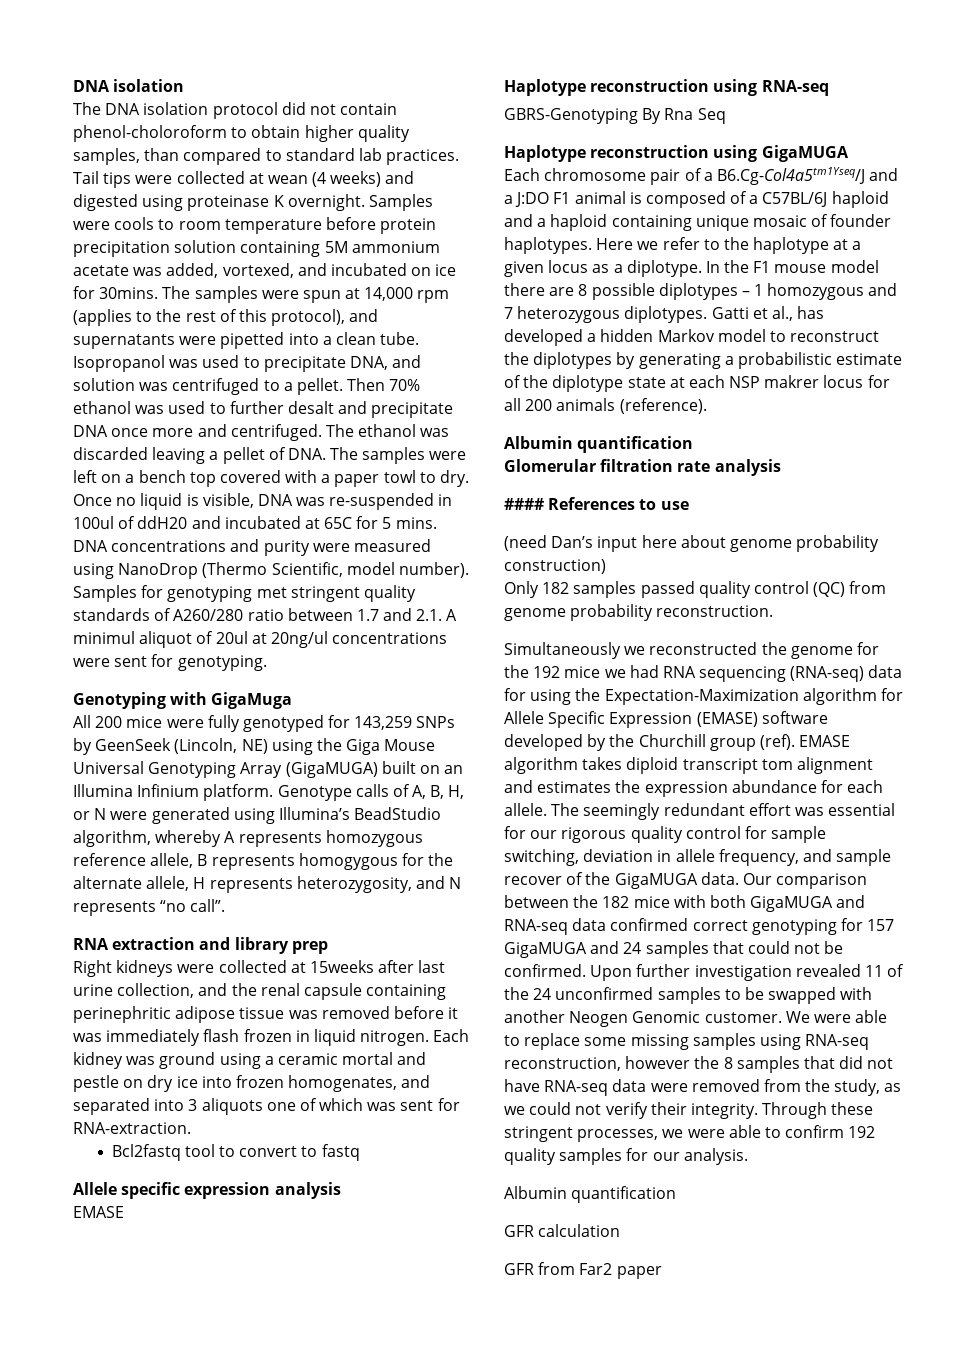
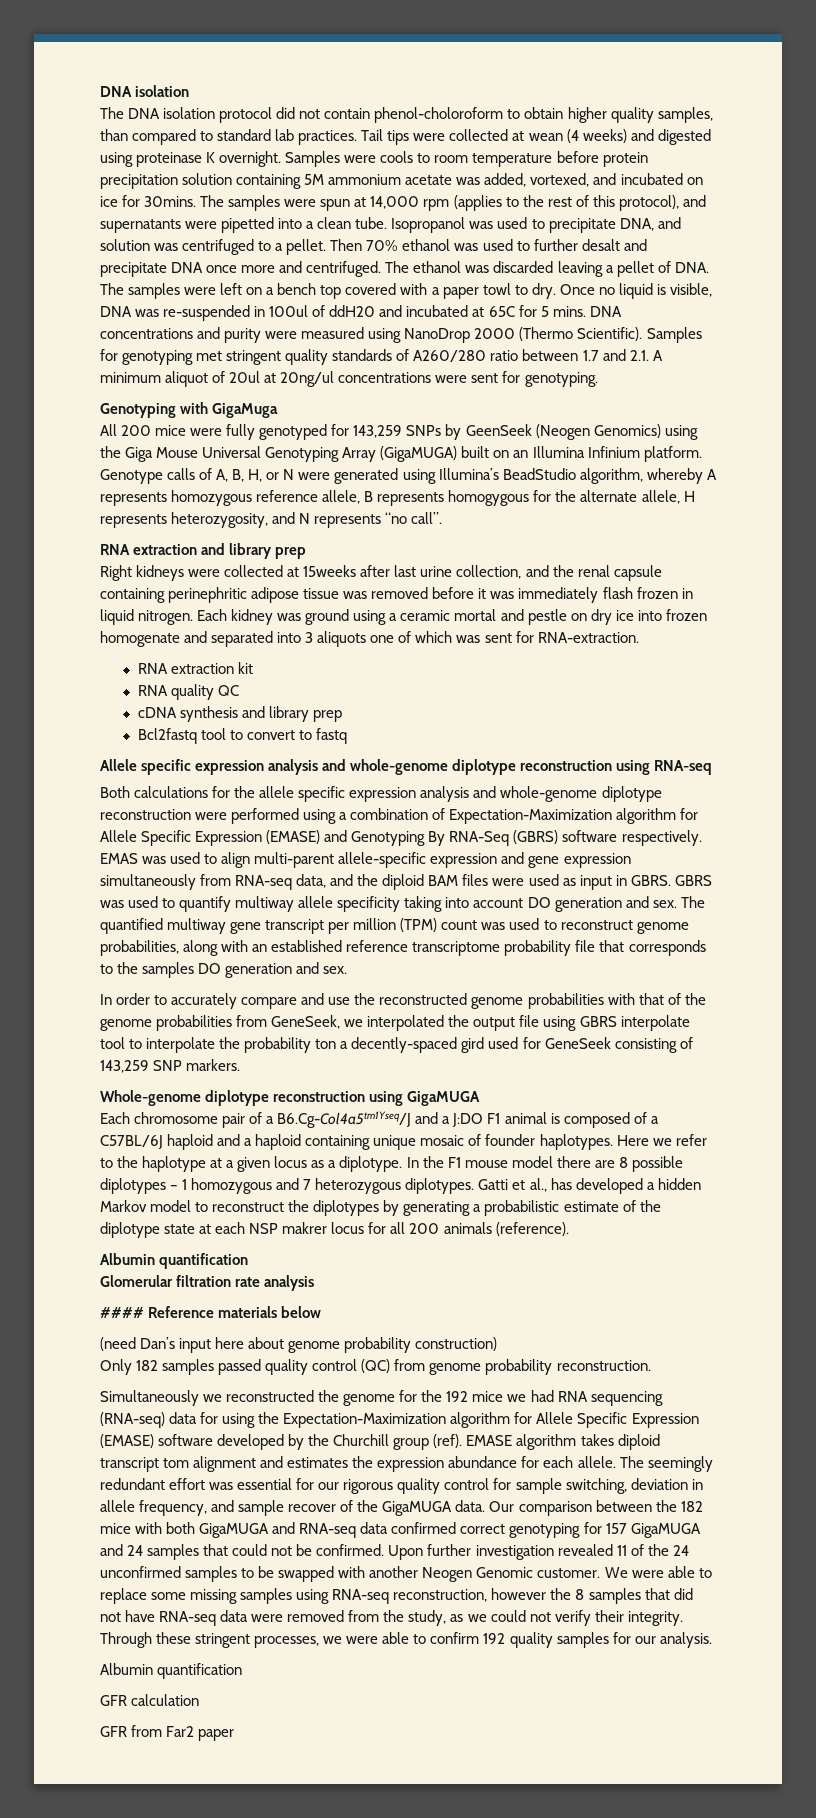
- DNA concentrations and purity were measured using NanoDrop (Thermo Scientific, model number).
+ DNA concentrations and purity were measured using NanoDrop 2000 (Thermo Scientific).
- Samples for genotyping met stringent quality standards of A260/280 ratio between 1.7 and 2.1. A minimul aliquot of 20ul at 20ng/ul concentrations were sent for genotyping.
+ Samples for genotyping met stringent quality standards of A260/280 ratio between 1.7 and 2.1. A minimum aliquot of 20ul at 20ng/ul concentrations were sent for genotyping.
- All 200 mice were fully genotyped for 143,259 SNPs by GeenSeek (Lincoln, NE) using the Giga Mouse Universal Genotyping Array (GigaMUGA) built on an Illumina Infinium platform.
+ All 200 mice were fully genotyped for 143,259 SNPs by GeenSeek (Neogen Genomics) using the Giga Mouse Universal Genotyping Array (GigaMUGA) built on an Illumina Infinium platform.
- Each kidney was ground using a ceramic mortal and pestle on dry ice into frozen homogenates, and separated into 3 aliquots one of which was sent for RNA-extraction.
+ Each kidney was ground using a ceramic mortal and pestle on dry ice into frozen homogenate and separated into 3 aliquots one of which was sent for RNA-extraction.
+ RNA extraction kit
+ RNA quality QC
+ cDNA synthesis and library prep
- Allele specific expression analysis
- EMASE
- Haplotype reconstruction using RNA-seq
+ Allele specific expression analysis and whole-genome diplotype reconstruction using RNA-seq
- GBRS-Genotyping By Rna Seq
- Haplotype reconstruction using GigaMUGA
+ Both calculations for the allele specific expression analysis and whole-genome diplotype reconstruction were performed using a combination of Expectation-Maximization algorithm for Allele Specific Expression (EMASE) and Genotyping By RNA-Seq (GBRS) software respectively. EMAS was used to align multi-parent allele-specific expression and gene expression simultaneously from RNA-seq data, and the diploid BAM files were used as input in GBRS. GBRS was used to quantify multiway allele specificity taking into account DO generation and sex. The quantified multiway gene transcript per million (TPM) count was used to reconstruct genome probabilities, along with an established reference transcriptome probability file that corresponds to the samples DO generation and sex.
+ In order to accurately compare and use the reconstructed genome probabilities with that of the genome probabilities from GeneSeek, we interpolated the output file using GBRS interpolate tool to interpolate the probability ton a decently-spaced gird used for GeneSeek consisting of 143,259 SNP markers.
+ Whole-genome diplotype reconstruction using GigaMUGA
- #### References to use
+ #### Reference materials below

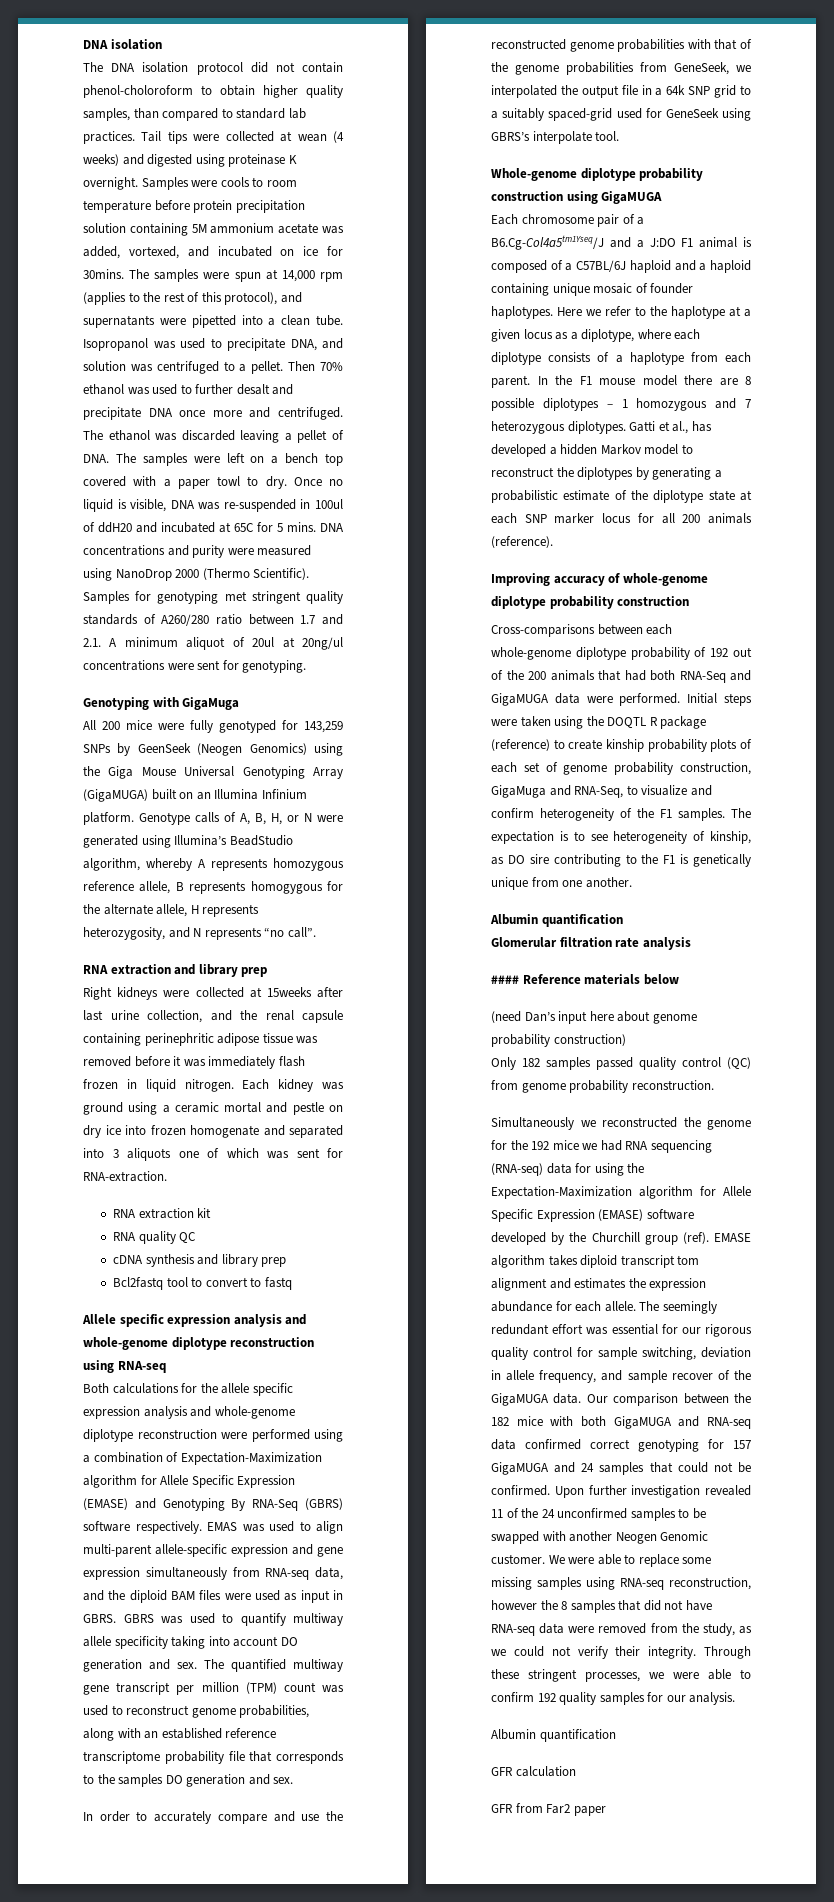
- In order to accurately compare and use the reconstructed genome probabilities with that of the genome probabilities from GeneSeek, we interpolated the output file using GBRS interpolate tool to interpolate the probability ton a decently-spaced gird used for GeneSeek consisting of 143,259 SNP markers.
+ In order to accurately compare and use the reconstructed genome probabilities with that of the genome probabilities from GeneSeek, we interpolated the output file in a 64k SNP grid to a suitably spaced-grid used for GeneSeek using GBRS’s interpolate tool.
- Whole-genome diplotype reconstruction using GigaMUGA
+ Whole-genome diplotype probability construction using GigaMUGA
- Here we refer to the haplotype at a given locus as a diplotype.
+ Here we refer to the haplotype at a given locus as a diplotype, where each diplotype consists of a haplotype from each parent.
- Gatti et al., has developed a hidden Markov model to reconstruct the diplotypes by generating a probabilistic estimate of the diplotype state at each NSP makrer locus for all 200 animals (reference).
+ Gatti et al., has developed a hidden Markov model to reconstruct the diplotypes by generating a probabilistic estimate of the diplotype state at each SNP marker locus for all 200 animals (reference).
+ Improving accuracy of whole-genome diplotype probability construction
+ Cross-comparisons between each whole-genome diplotype probability of 192 out of the 200 animals that had both RNA-Seq and GigaMUGA data were performed. Initial steps were taken using the DOQTL R package (reference) to create kinship probability plots of each set of genome probability construction, GigaMuga and RNA-Seq, to visualize and confirm heterogeneity of the F1 samples. The expectation is to see heterogeneity of kinship, as DO sire contributing to the F1 is genetically unique from one another.

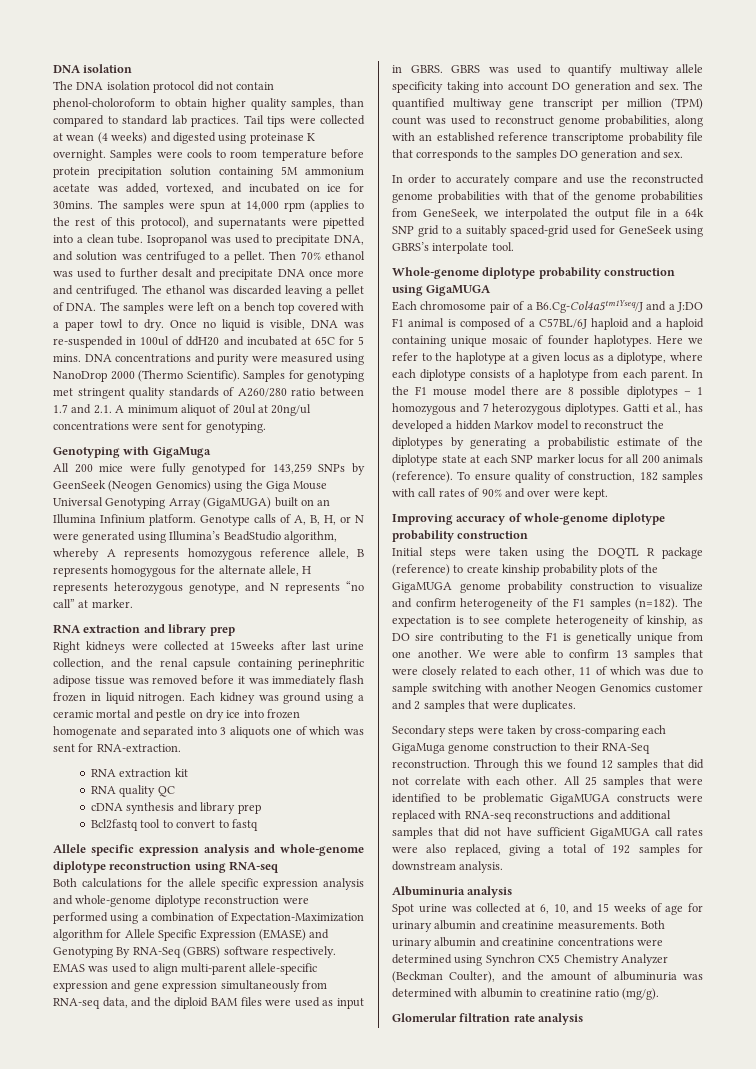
- Genotype calls of A, B, H, or N were generated using Illumina’s BeadStudio algorithm, whereby A represents homozygous reference allele, B represents homogygous for the alternate allele, H represents heterozygosity, and N represents “no call”.
+ Genotype calls of A, B, H, or N were generated using Illumina’s BeadStudio algorithm, whereby A represents homozygous reference allele, B represents homogygous for the alternate allele, H represents heterozygous genotype, and N represents “no call” at marker.
+ To ensure quality of construction, 182 samples with call rates of 90% and over were kept.
- Cross-comparisons between each whole-genome diplotype probability of 192 out of the 200 animals that had both RNA-Seq and GigaMUGA data were performed. Initial steps were taken using the DOQTL R package (reference) to create kinship probability plots of each set of genome probability construction, GigaMuga and RNA-Seq, to visualize and confirm heterogeneity of the F1 samples.
+ Initial steps were taken using the DOQTL R package (reference) to create kinship probability plots of the GigaMUGA genome probability construction to visualize and confirm heterogeneity of the F1 samples (n=182).
- The expectation is to see heterogeneity of kinship, as DO sire contributing to the F1 is genetically unique from one another.
- Albumin quantification
+ The expectation is to see complete heterogeneity of kinship, as DO sire contributing to the F1 is genetically unique from one another. We were able to confirm 13 samples that were closely related to each other, 11 of which was due to sample switching with another Neogen Genomics customer and 2 samples that were duplicates.
+ Secondary steps were taken by cross-comparing each GigaMuga genome construction to their RNA-Seq reconstruction. Through this we found 12 samples that did not correlate with each other. All 25 samples that were identified to be problematic GigaMUGA constructs were replaced with RNA-seq reconstructions and additional samples that did not have sufficient GigaMUGA call rates were also replaced, giving a total of 192 samples for downstream analysis.
+ Albuminuria analysis
+ Spot urine was collected at 6, 10, and 15 weeks of age for urinary albumin and creatinine measurements. Both urinary albumin and creatinine concentrations were determined using Synchron CX5 Chemistry Analyzer (Beckman Coulter), and the amount of albuminuria was determined with albumin to creatinine ratio (mg/g).
  Glomerular filtration rate analysis
- #### Reference materials below
- (need Dan’s input here about genome probability construction)
- Only 182 samples passed quality control (QC) from genome probability reconstruction.
- Simultaneously we reconstructed the genome for the 192 mice we had RNA sequencing (RNA-seq) data for using the Expectation-Maximization algorithm for Allele Specific Expression (EMASE) software developed by the Churchill group (ref). EMASE algorithm takes diploid transcript tom alignment and estimates the expression abundance for each allele. The seemingly redundant effort was essential for our rigorous quality control for sample switching, deviation in allele frequency, and sample recover of the GigaMUGA data. Our comparison between the 182 mice with both GigaMUGA and RNA-seq data confirmed correct genotyping for 157 GigaMUGA and 24 samples that could not be confirmed. Upon further investigation revealed 11 of the 24 unconfirmed samples to be swapped with another Neogen Genomic customer. We were able to replace some missing samples using RNA-seq reconstruction, however the 8 samples that did not have RNA-seq data were removed from the study, as we could not verify their integrity. Through these stringent processes, we were able to confirm 192 quality samples for our analysis.
- Albumin quantification
- GFR calculation
- GFR from Far2 paper

